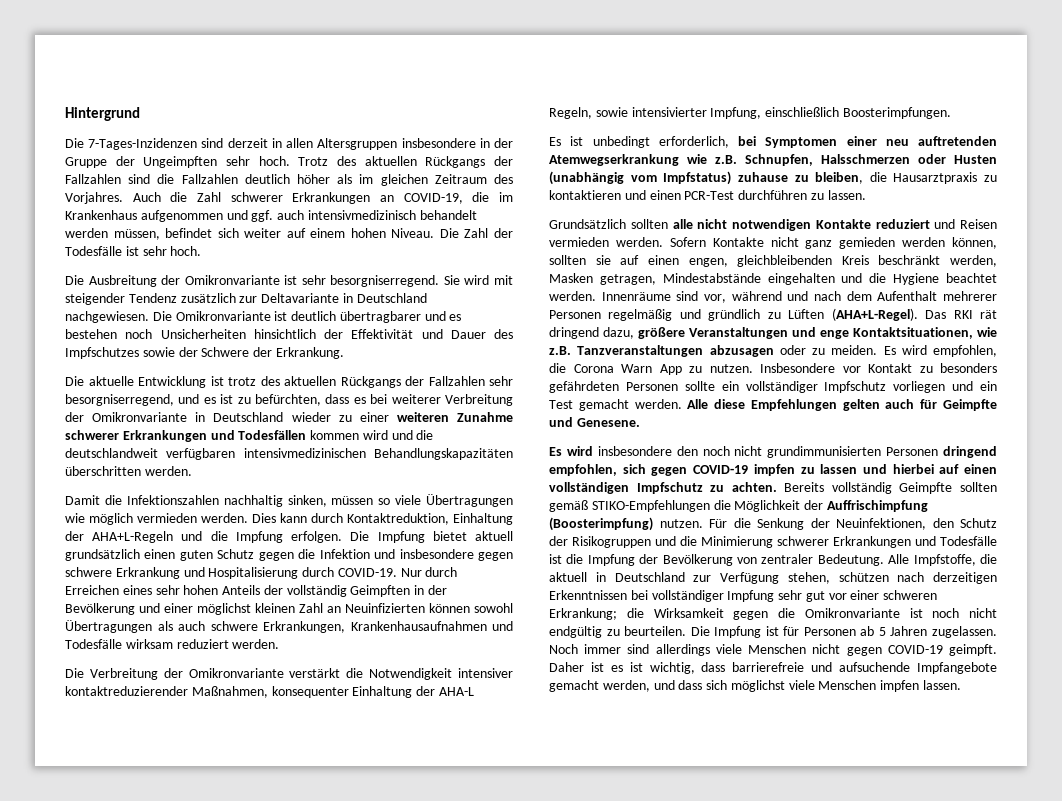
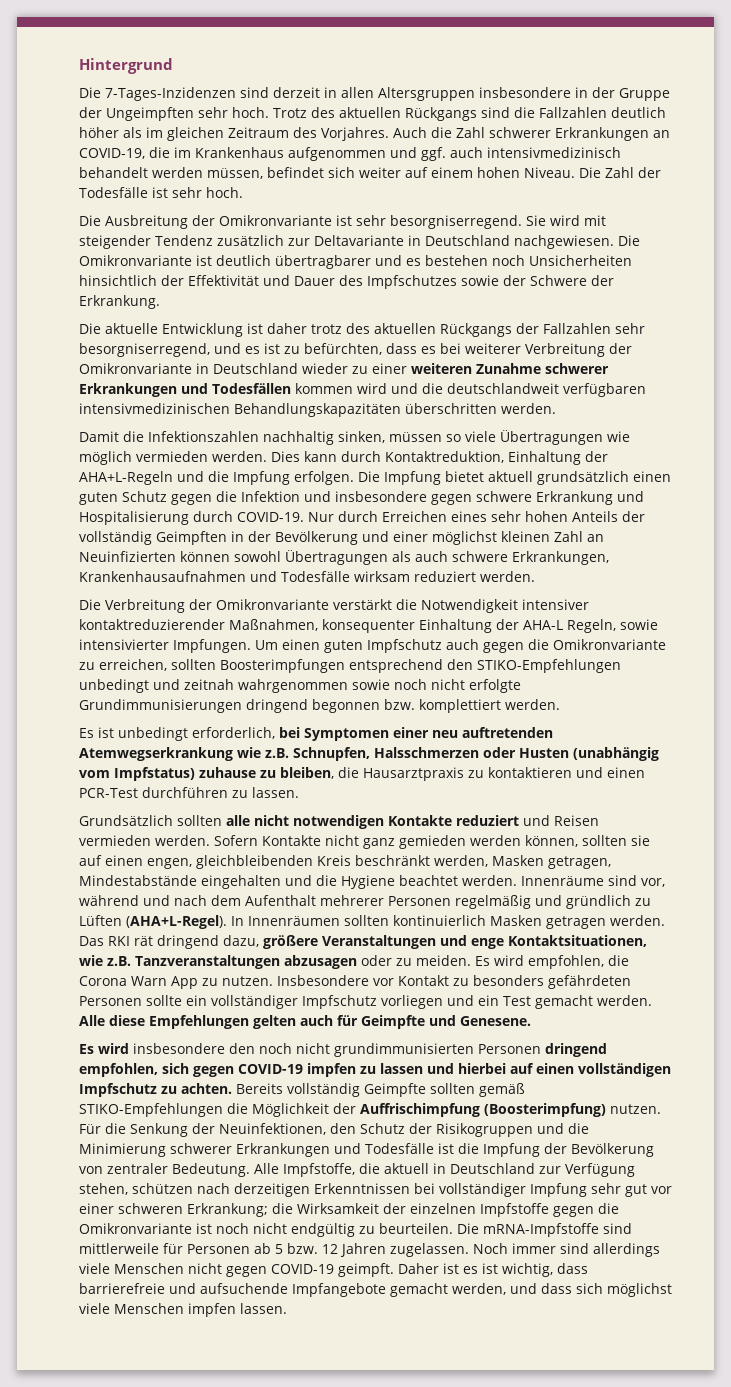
- Trotz des aktuellen Rückgangs der Fallzahlen sind die Fallzahlen deutlich höher als im gleichen Zeitraum des Vorjahres.
+ Trotz des aktuellen Rückgangs sind die Fallzahlen deutlich höher als im gleichen Zeitraum des Vorjahres.
- Die aktuelle Entwicklung ist trotz des aktuellen Rückgangs der Fallzahlen sehr besorgniserregend, und es ist zu befürchten, dass es bei weiterer Verbreitung der Omikronvariante in Deutschland wieder zu einer weiteren Zunahme schwerer Erkrankungen und Todesfällen kommen wird und die deutschlandweit verfügbaren intensivmedizinischen Behandlungskapazitäten überschritten werden.
+ Die aktuelle Entwicklung ist daher trotz des aktuellen Rückgangs der Fallzahlen sehr besorgniserregend, und es ist zu befürchten, dass es bei weiterer Verbreitung der Omikronvariante in Deutschland wieder zu einer weiteren Zunahme schwerer Erkrankungen und Todesfällen kommen wird und die deutschlandweit verfügbaren intensivmedizinischen Behandlungskapazitäten überschritten werden.
- Die Verbreitung der Omikronvariante verstärkt die Notwendigkeit intensiver kontaktreduzierender Maßnahmen, konsequenter Einhaltung der AHA-L Regeln, sowie intensivierter Impfung, einschließlich Boosterimpfungen.
+ Die Verbreitung der Omikronvariante verstärkt die Notwendigkeit intensiver kontaktreduzierender Maßnahmen, konsequenter Einhaltung der AHA-L Regeln, sowie intensivierter Impfungen. Um einen guten Impfschutz auch gegen die Omikronvariante zu erreichen, sollten Boosterimpfungen entsprechend den STIKO-Empfehlungen unbedingt und zeitnah wahrgenommen sowie noch nicht erfolgte Grundimmunisierungen dringend begonnen bzw. komplettiert werden.
+ In Innenräumen sollten kontinuierlich Masken getragen werden.
- Alle Impfstoffe, die aktuell in Deutschland zur Verfügung stehen, schützen nach derzeitigen Erkenntnissen bei vollständiger Impfung sehr gut vor einer schweren Erkrankung; die Wirksamkeit gegen die Omikronvariante ist noch nicht endgültig zu beurteilen.
+ Alle Impfstoffe, die aktuell in Deutschland zur Verfügung stehen, schützen nach derzeitigen Erkenntnissen bei vollständiger Impfung sehr gut vor einer schweren Erkrankung; die Wirksamkeit der einzelnen Impfstoffe gegen die Omikronvariante ist noch nicht endgültig zu beurteilen.
- Die Impfung ist für Personen ab 5 Jahren zugelassen.
+ Die mRNA-Impfstoffe sind mittlerweile für Personen ab 5 bzw. 12 Jahren zugelassen.

